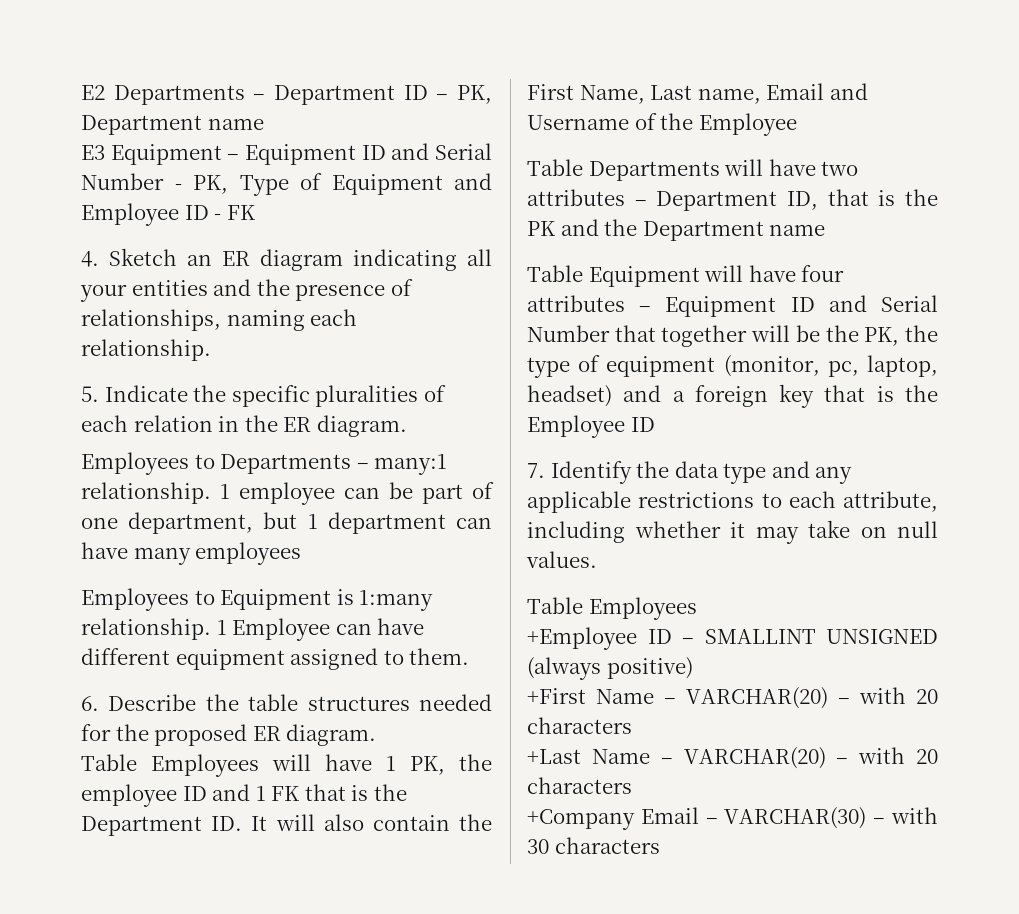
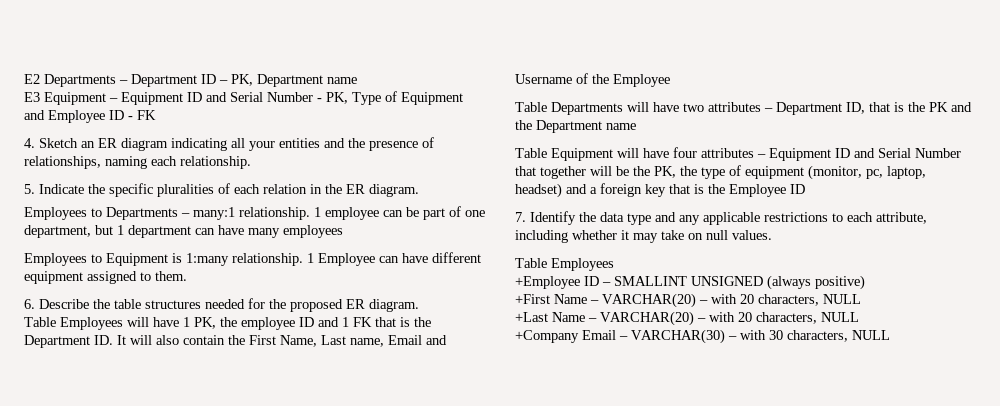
- +First Name – VARCHAR(20) – with 20 characters
+ +First Name – VARCHAR(20) – with 20 characters, NULL
- +Last Name – VARCHAR(20) – with 20 characters
+ +Last Name – VARCHAR(20) – with 20 characters, NULL
- +Company Email – VARCHAR(30) – with 30 characters
+ +Company Email – VARCHAR(30) – with 30 characters, NULL

